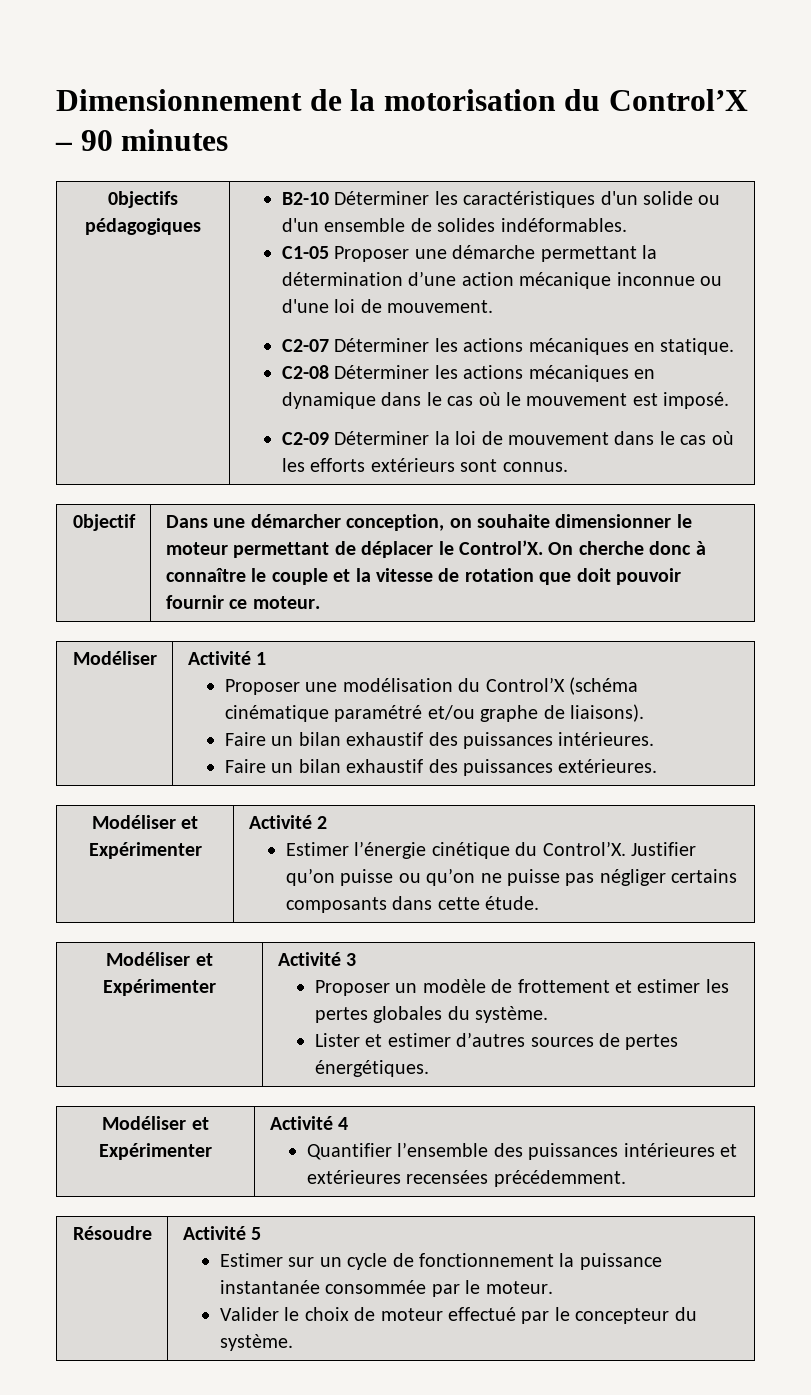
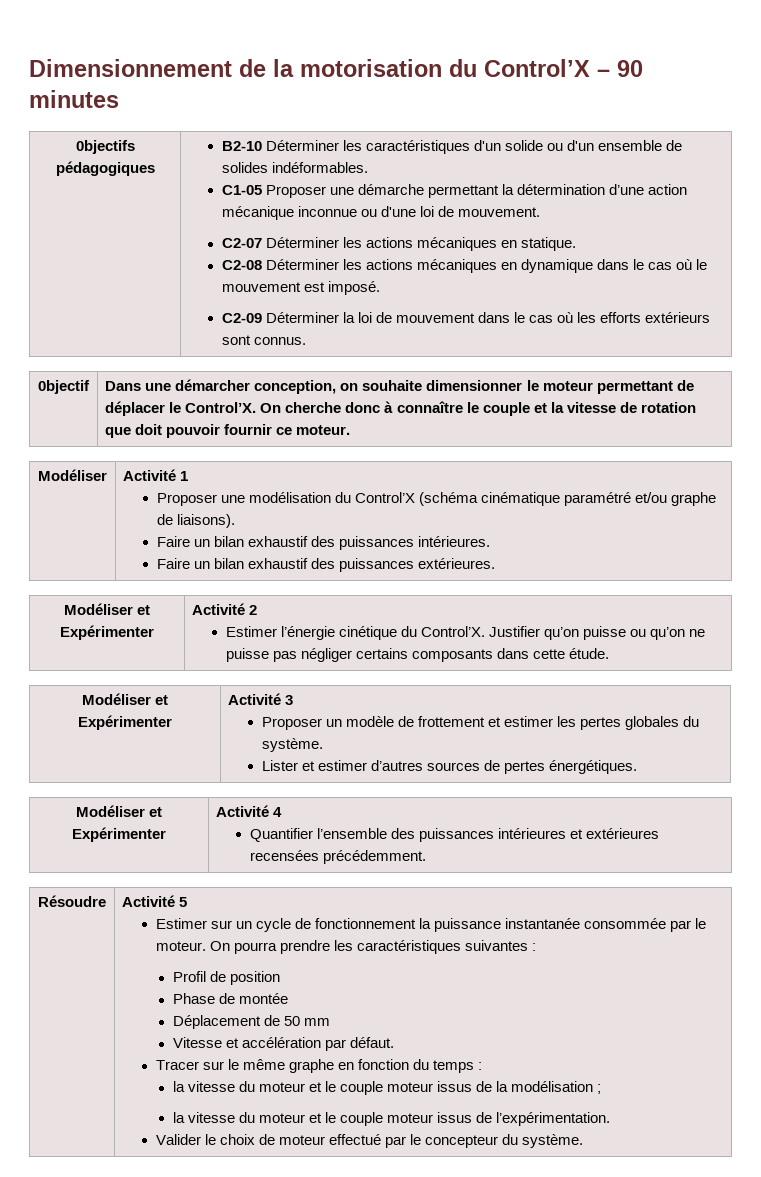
+ On pourra prendre les caractéristiques suivantes :
+ Profil de position
+ Phase de montée
+ Déplacement de 50 mm
+ Vitesse et accélération par défaut.
+ Tracer sur le même graphe en fonction du temps :
+ la vitesse du moteur et le couple moteur issus de la modélisation ;
+ la vitesse du moteur et le couple moteur issus de l’expérimentation.

